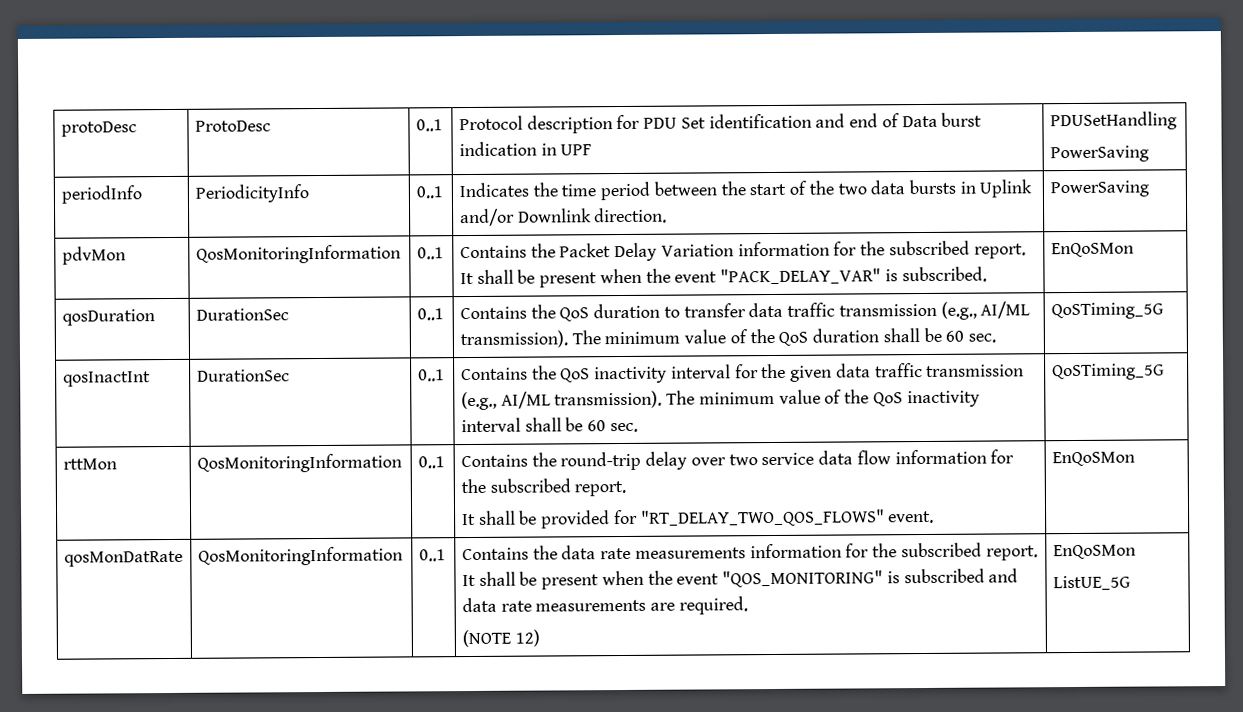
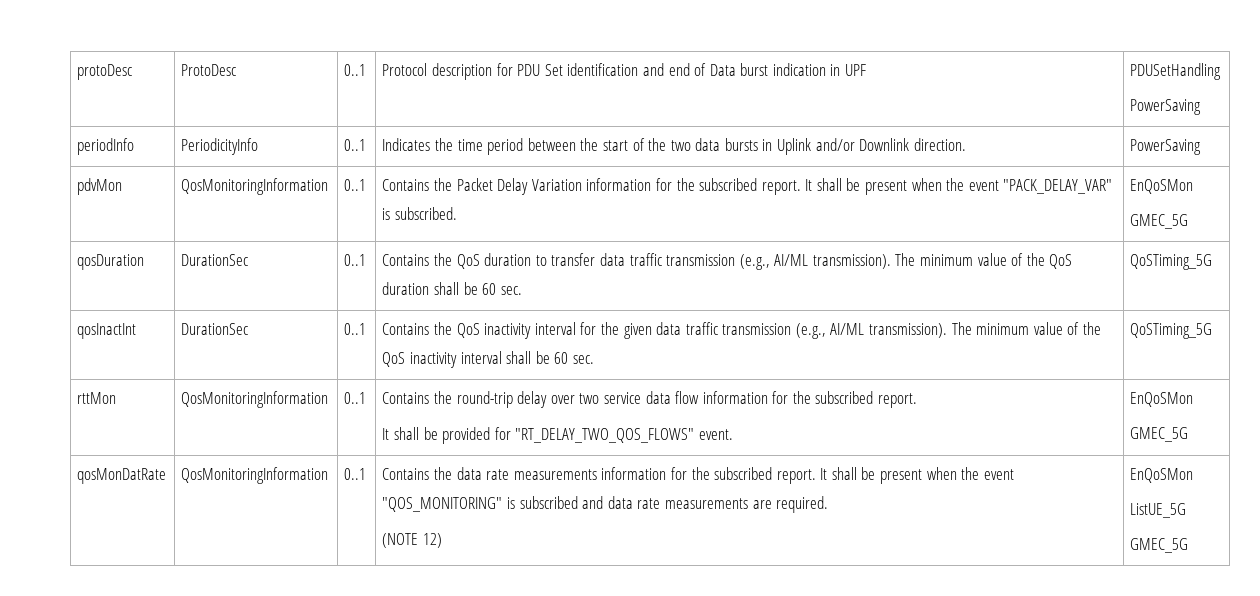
  pdvMon | QosMonitoringInformation | 0..1 | Contains the Packet Delay Variation information for the subscribed report. It shall be present when the event "PACK_DELAY_VAR" is subscribed. | EnQoSMon
+ GMEC_5G
  rttMon | QosMonitoringInformation | 0..1 | Contains the round-trip delay over two service data flow information for the subscribed report.
  It shall be provided for "RT_DELAY_TWO_QOS_FLOWS" event. | EnQoSMon
+ GMEC_5G
  qosMonDatRate | QosMonitoringInformation | 0..1 | Contains the data rate measurements information for the subscribed report. It shall be present when the event "QOS_MONITORING" is subscribed and data rate measurements are required.
  (NOTE 12) | EnQoSMon
  ListUE_5G
+ GMEC_5G

